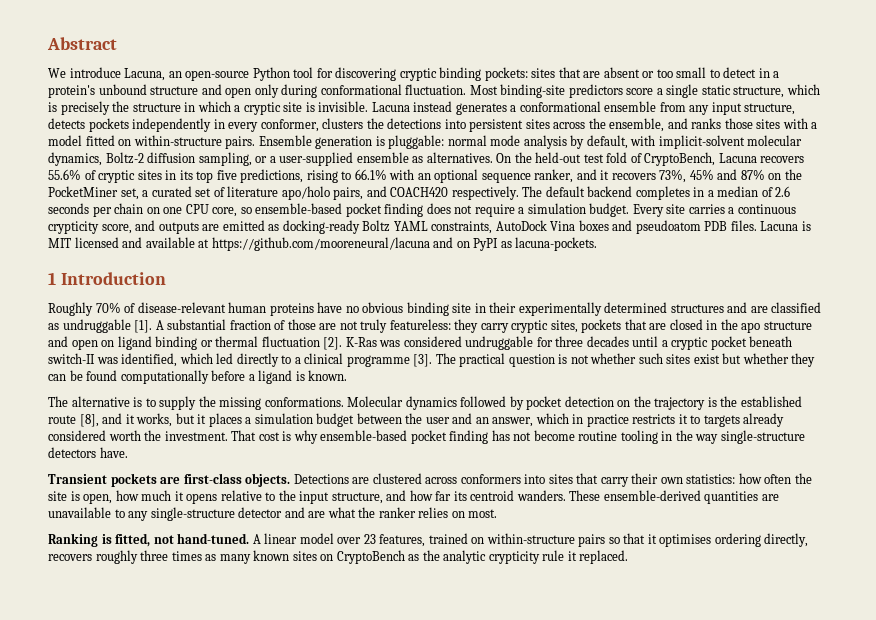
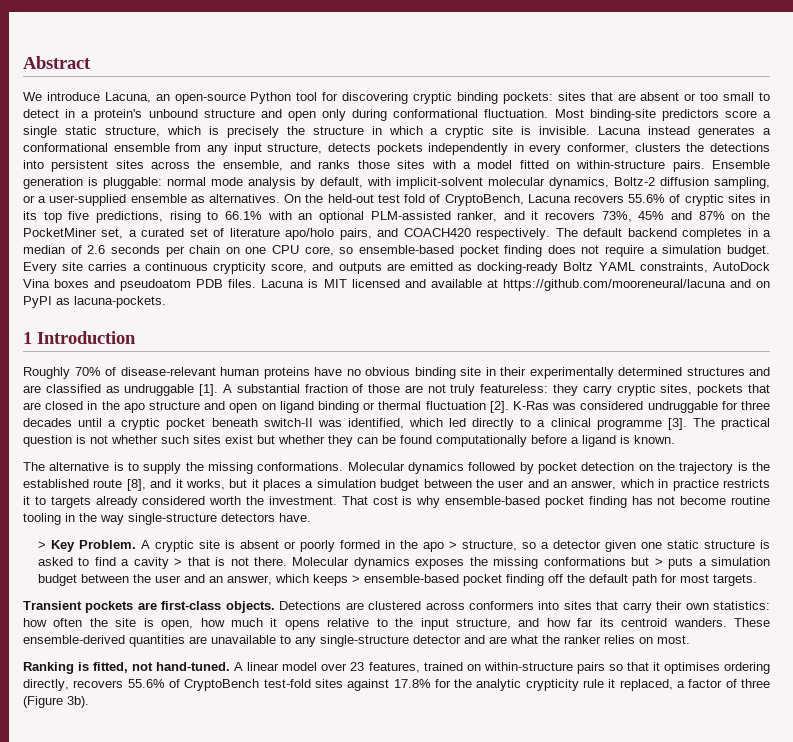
- On the held-out test fold of CryptoBench, Lacuna recovers 55.6% of cryptic sites in its top five predictions, rising to 66.1% with an optional sequence ranker, and it recovers 73%, 45% and 87% on the PocketMiner set, a curated set of literature apo/holo pairs, and COACH420 respectively.
+ On the held-out test fold of CryptoBench, Lacuna recovers 55.6% of cryptic sites in its top five predictions, rising to 66.1% with an optional PLM-assisted ranker, and it recovers 73%, 45% and 87% on the PocketMiner set, a curated set of literature apo/holo pairs, and COACH420 respectively.
+ > Key Problem. A cryptic site is absent or poorly formed in the apo > structure, so a detector given one static structure is asked to find a cavity > that is not there. Molecular dynamics exposes the missing conformations but > puts a simulation budget between the user and an answer, which keeps > ensemble-based pocket finding off the default path for most targets.
- A linear model over 23 features, trained on within-structure pairs so that it optimises ordering directly, recovers roughly three times as many known sites on CryptoBench as the analytic crypticity rule it replaced.
+ A linear model over 23 features, trained on within-structure pairs so that it optimises ordering directly, recovers 55.6% of CryptoBench test-fold sites against 17.8% for the analytic crypticity rule it replaced, a factor of three (Figure 3b).

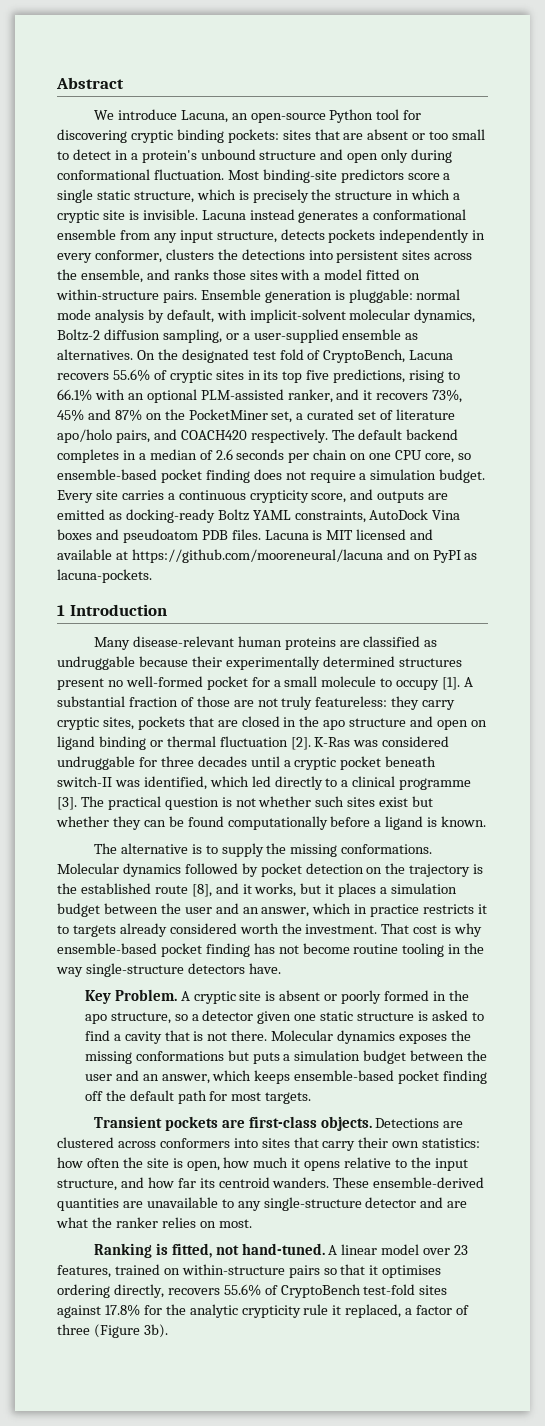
- On the held-out test fold of CryptoBench, Lacuna recovers 55.6% of cryptic sites in its top five predictions, rising to 66.1% with an optional PLM-assisted ranker, and it recovers 73%, 45% and 87% on the PocketMiner set, a curated set of literature apo/holo pairs, and COACH420 respectively.
+ On the designated test fold of CryptoBench, Lacuna recovers 55.6% of cryptic sites in its top five predictions, rising to 66.1% with an optional PLM-assisted ranker, and it recovers 73%, 45% and 87% on the PocketMiner set, a curated set of literature apo/holo pairs, and COACH420 respectively.
- Roughly 70% of disease-relevant human proteins have no obvious binding site in their experimentally determined structures and are classified as undruggable [1].
+ Many disease-relevant human proteins are classified as undruggable because their experimentally determined structures present no well-formed pocket for a small molecule to occupy [1].
- > Key Problem.
+ Key Problem.
- A cryptic site is absent or poorly formed in the apo > structure, so a detector given one static structure is asked to find a cavity > that is not there.
+ A cryptic site is absent or poorly formed in the apo structure, so a detector given one static structure is asked to find a cavity that is not there.
- Molecular dynamics exposes the missing conformations but > puts a simulation budget between the user and an answer, which keeps > ensemble-based pocket finding off the default path for most targets.
+ Molecular dynamics exposes the missing conformations but puts a simulation budget between the user and an answer, which keeps ensemble-based pocket finding off the default path for most targets.

